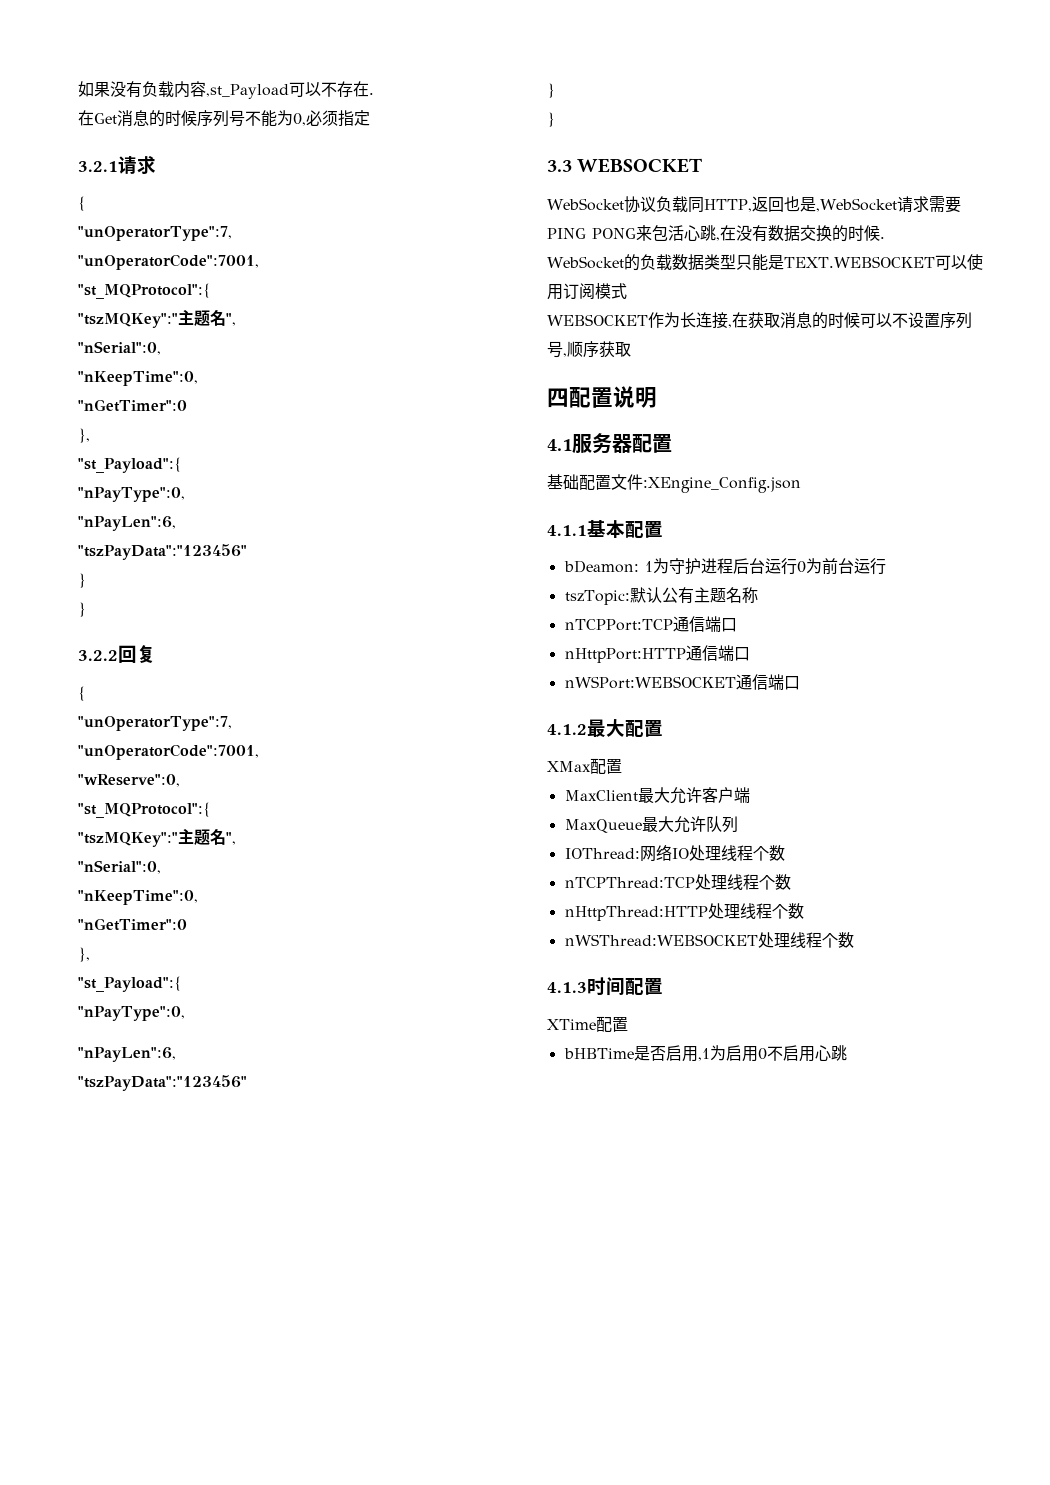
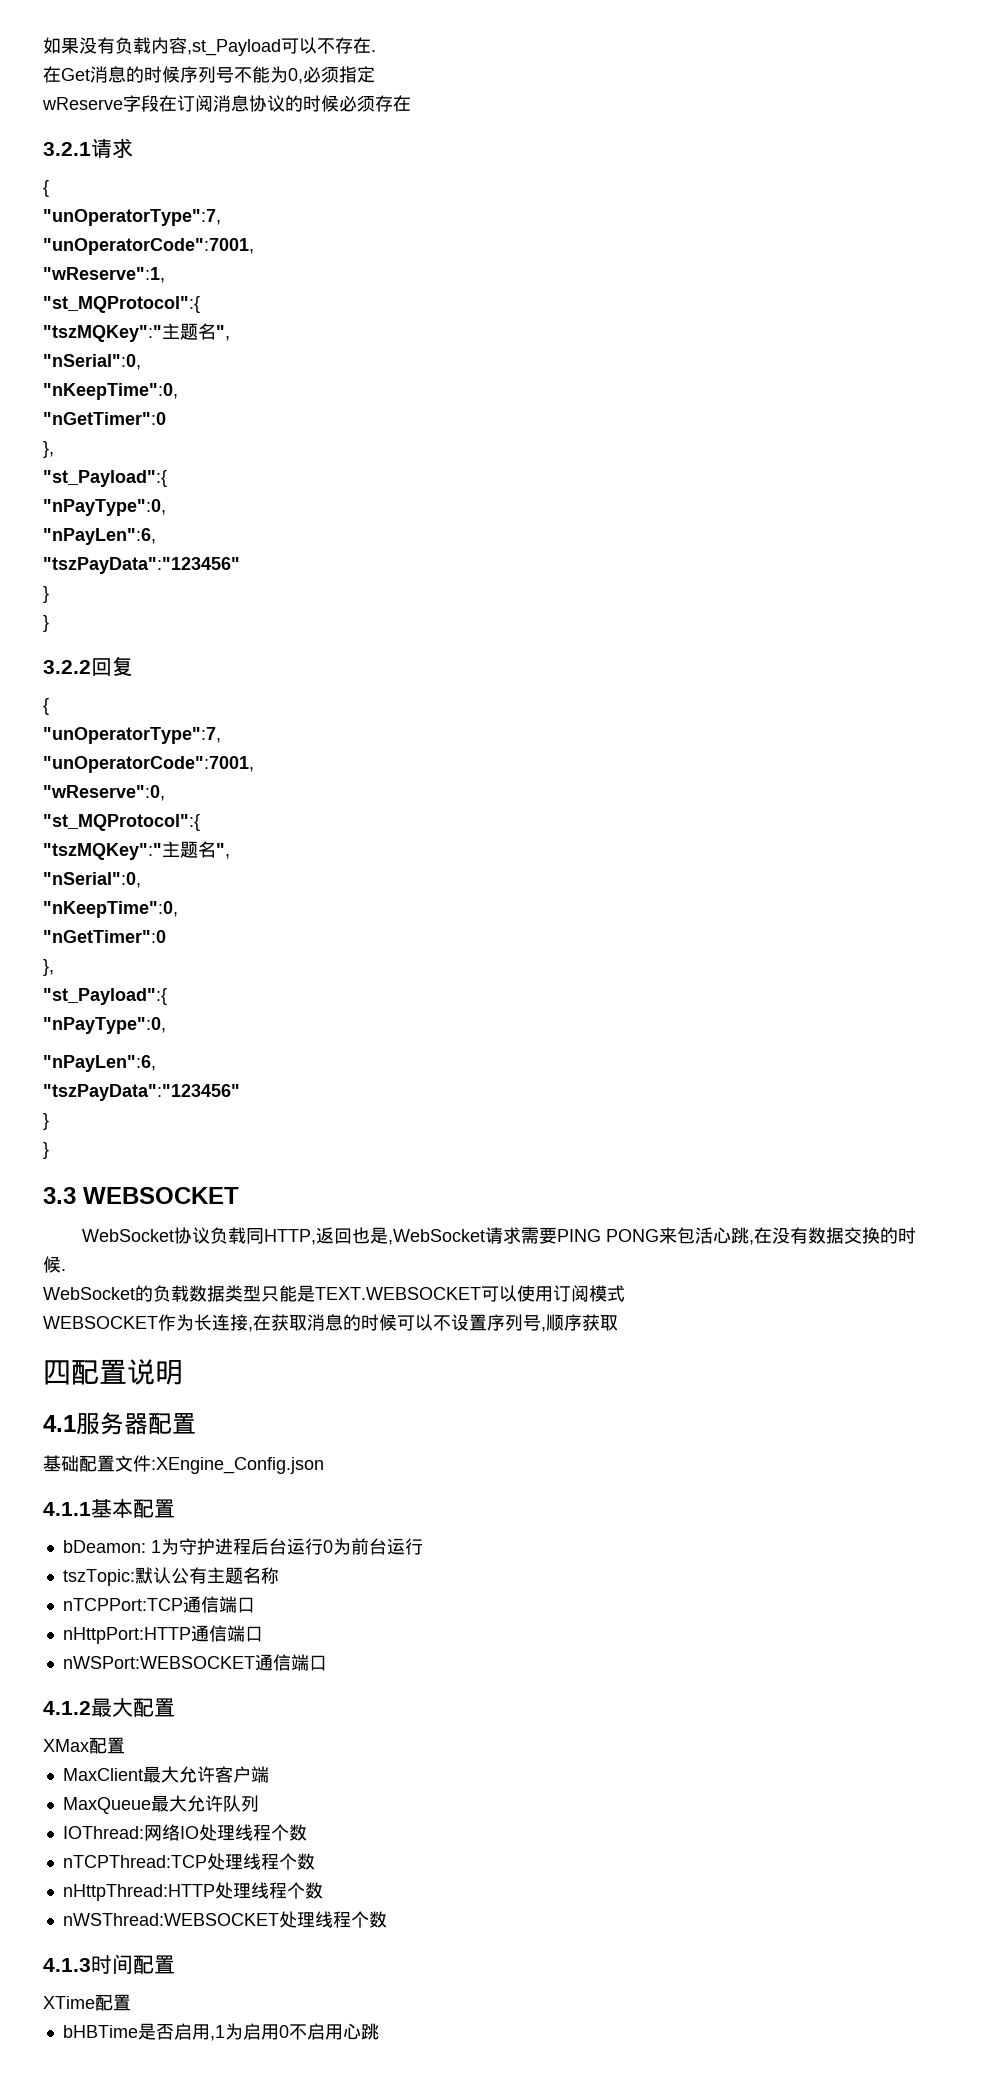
+ wReserve字段在订阅消息协议的时候必须存在
+ "wReserve":1,

